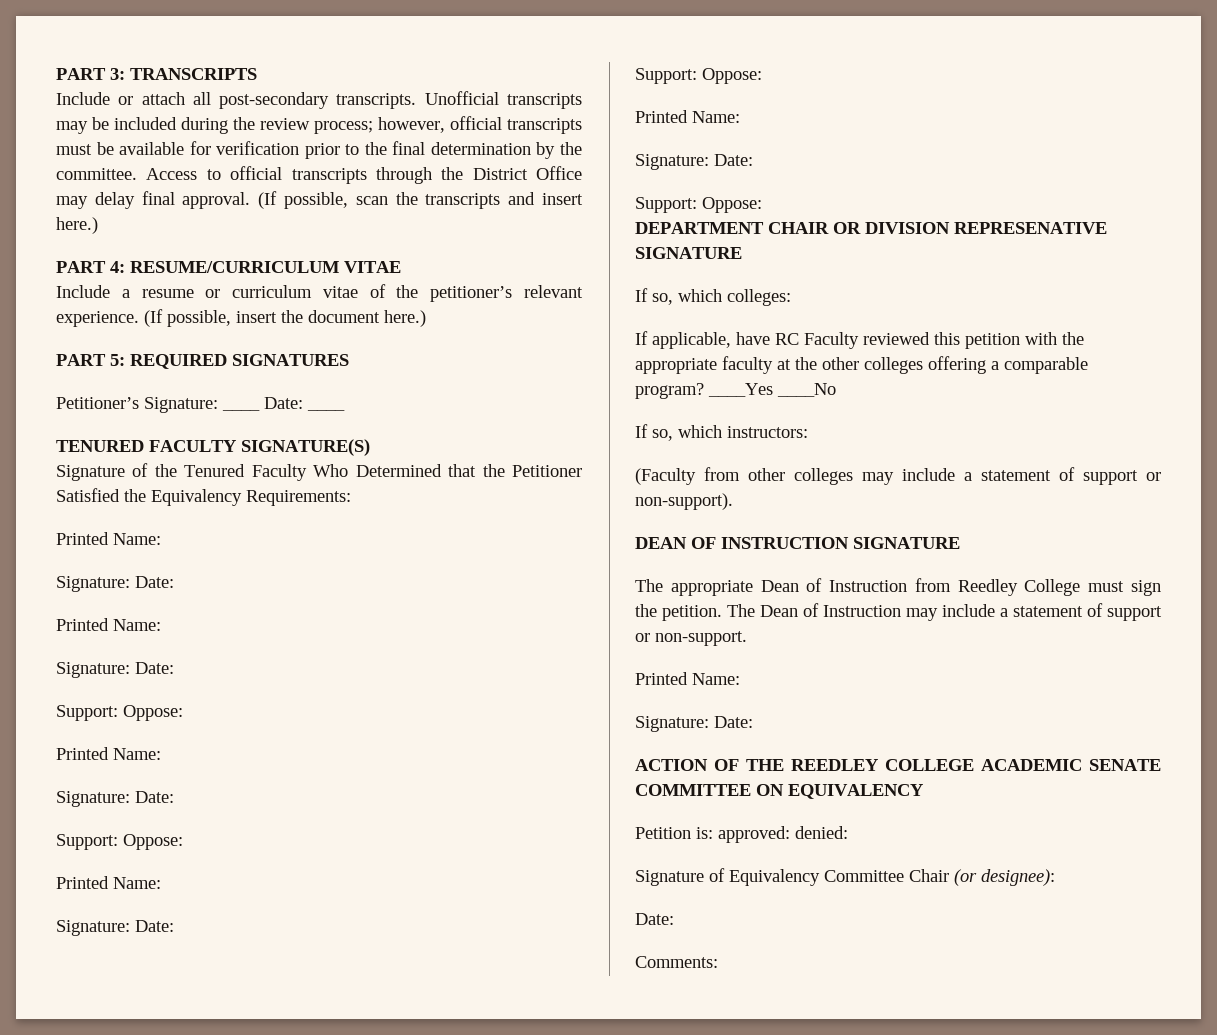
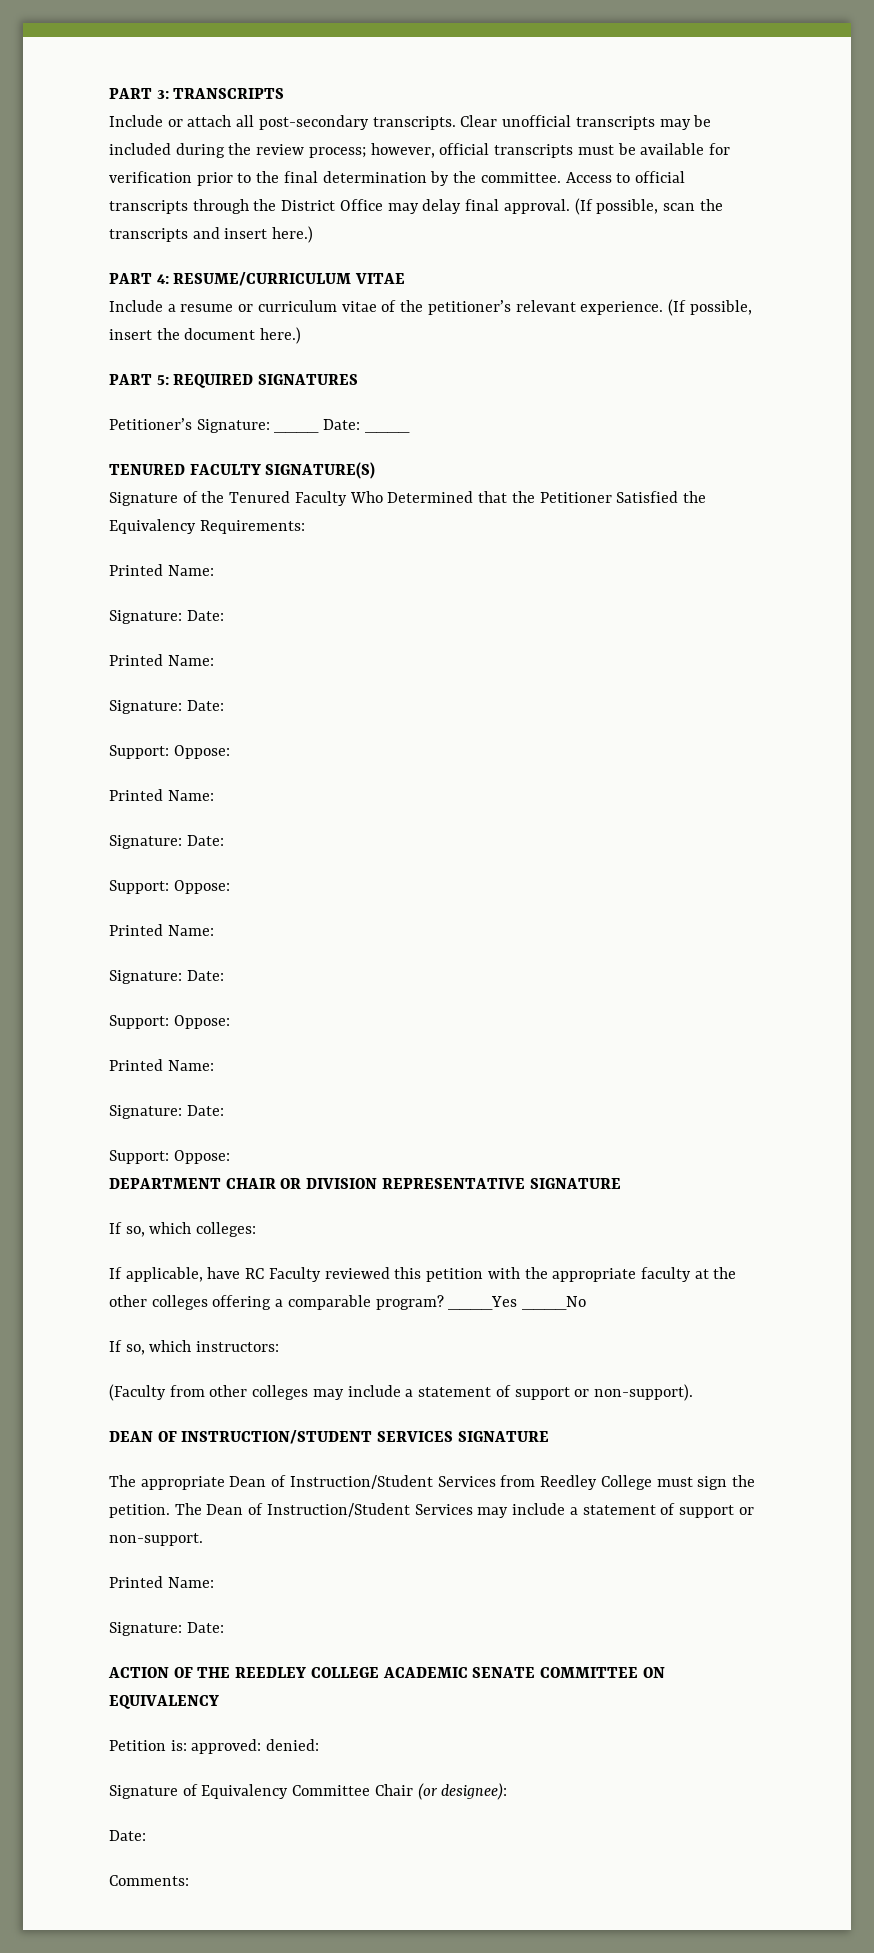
- Unofficial transcripts may be included during the review process; however, official transcripts must be available for verification prior to the final determination by the committee.
+ Clear unofficial transcripts may be included during the review process; however, official transcripts must be available for verification prior to the final determination by the committee.
- DEPARTMENT CHAIR OR DIVISION REPRESENATIVE SIGNATURE
+ DEPARTMENT CHAIR OR DIVISION REPRESENTATIVE SIGNATURE
- DEAN OF INSTRUCTION SIGNATURE
+ DEAN OF INSTRUCTION/STUDENT SERVICES SIGNATURE
- The appropriate Dean of Instruction from Reedley College must sign the petition.
+ The appropriate Dean of Instruction/Student Services from Reedley College must sign the petition.
- The Dean of Instruction may include a statement of support or non-support.
+ The Dean of Instruction/Student Services may include a statement of support or non-support.

